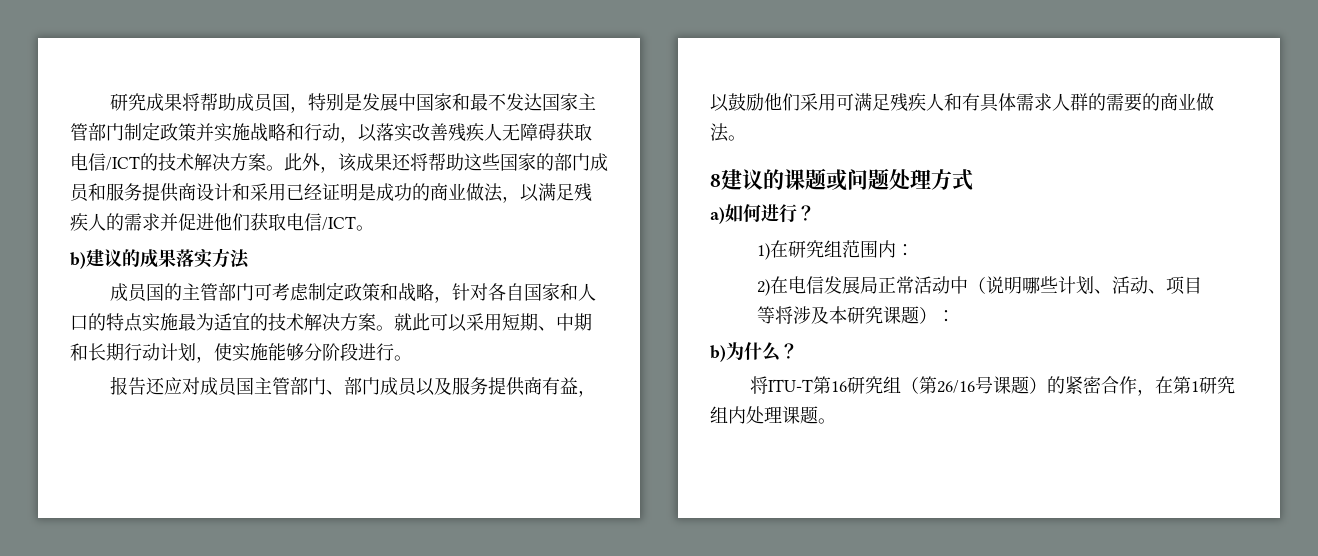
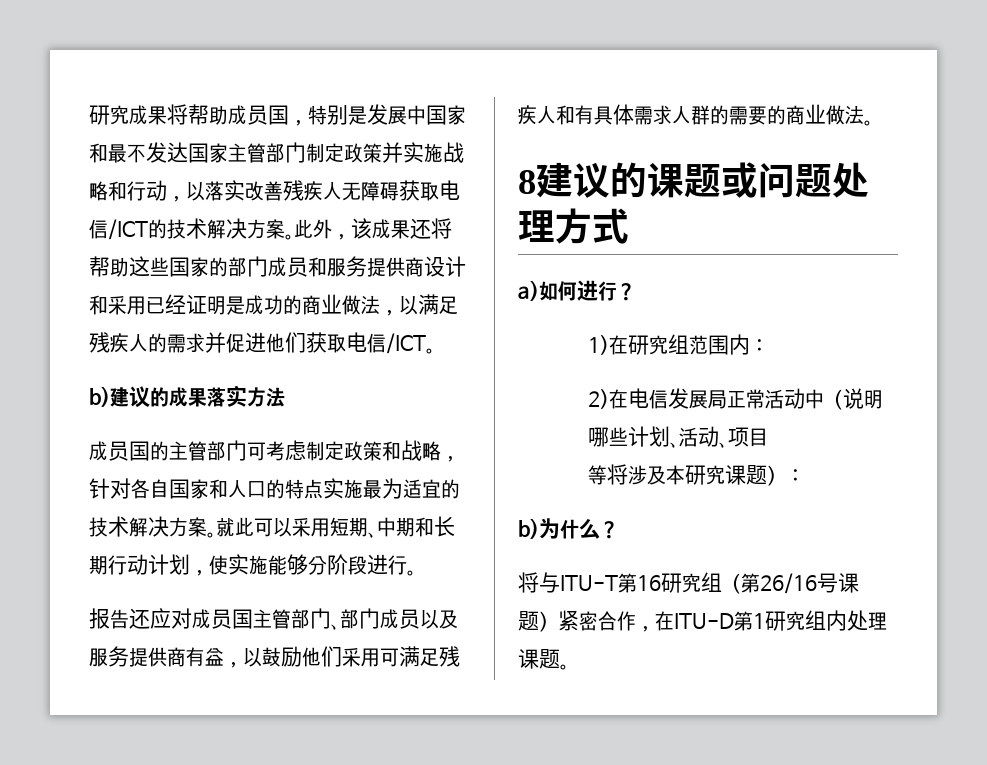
- 将ITU-T第16研究组（第26/16号课题）的紧密合作，在第1研究组内处理课题。
+ 将与ITU-T第16研究组（第26/16号课题）紧密合作，在ITU-D第1研究组内处理课题。

